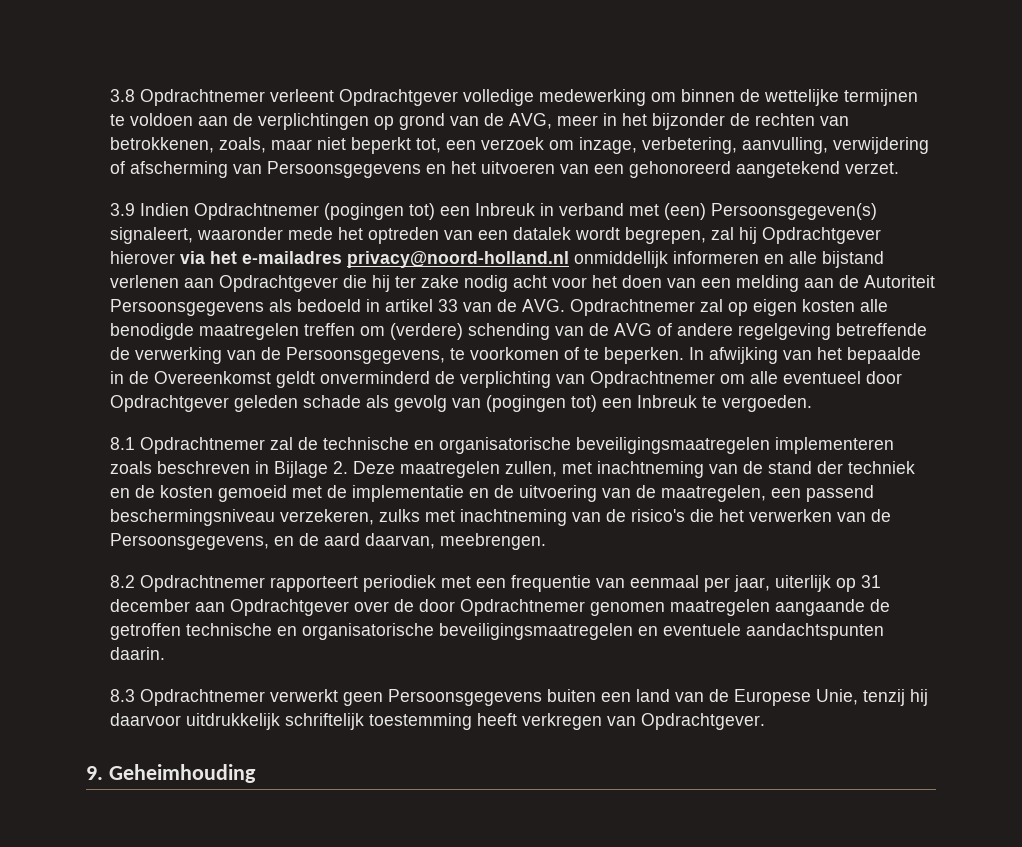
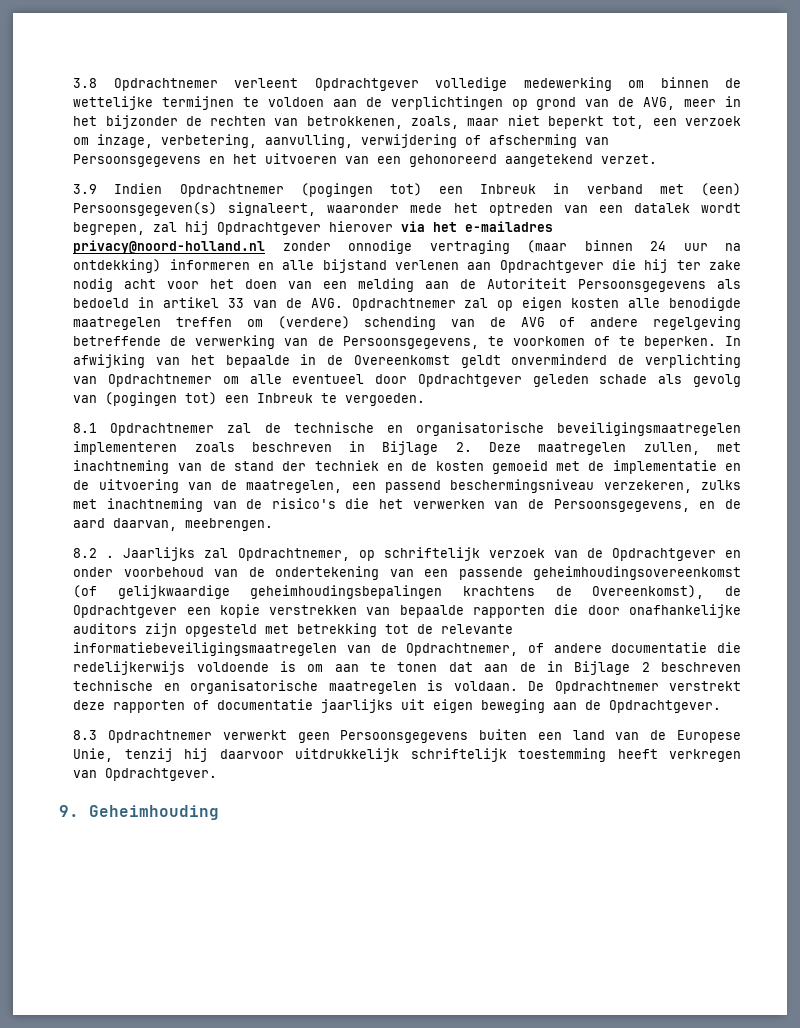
- 3.9 Indien Opdrachtnemer (pogingen tot) een Inbreuk in verband met (een) Persoonsgegeven(s) signaleert, waaronder mede het optreden van een datalek wordt begrepen, zal hij Opdrachtgever hierover via het e-mailadres privacy@noord-holland.nl onmiddellijk informeren en alle bijstand verlenen aan Opdrachtgever die hij ter zake nodig acht voor het doen van een melding aan de Autoriteit Persoonsgegevens als bedoeld in artikel 33 van de AVG. Opdrachtnemer zal op eigen kosten alle benodigde maatregelen treffen om (verdere) schending van de AVG of andere regelgeving betreffende de verwerking van de Persoonsgegevens, te voorkomen of te beperken.
+ 3.9 Indien Opdrachtnemer (pogingen tot) een Inbreuk in verband met (een) Persoonsgegeven(s) signaleert, waaronder mede het optreden van een datalek wordt begrepen, zal hij Opdrachtgever hierover via het e-mailadres privacy@noord-holland.nl zonder onnodige vertraging (maar binnen 24 uur na ontdekking) informeren en alle bijstand verlenen aan Opdrachtgever die hij ter zake nodig acht voor het doen van een melding aan de Autoriteit Persoonsgegevens als bedoeld in artikel 33 van de AVG. Opdrachtnemer zal op eigen kosten alle benodigde maatregelen treffen om (verdere) schending van de AVG of andere regelgeving betreffende de verwerking van de Persoonsgegevens, te voorkomen of te beperken.
- 8.2 Opdrachtnemer rapporteert periodiek met een frequentie van eenmaal per jaar, uiterlijk op 31 december aan Opdrachtgever over de door Opdrachtnemer genomen maatregelen aangaande de getroffen technische en organisatorische beveiligingsmaatregelen en eventuele aandachtspunten daarin.
+ 8.2 . Jaarlijks zal Opdrachtnemer, op schriftelijk verzoek van de Opdrachtgever en onder voorbehoud van de ondertekening van een passende geheimhoudingsovereenkomst (of gelijkwaardige geheimhoudingsbepalingen krachtens de Overeenkomst), de Opdrachtgever een kopie verstrekken van bepaalde rapporten die door onafhankelijke auditors zijn opgesteld met betrekking tot de relevante informatiebeveiligingsmaatregelen van de Opdrachtnemer, of andere documentatie die redelijkerwijs voldoende is om aan te tonen dat aan de in Bijlage 2 beschreven technische en organisatorische maatregelen is voldaan. De Opdrachtnemer verstrekt deze rapporten of documentatie jaarlijks uit eigen beweging aan de Opdrachtgever.

